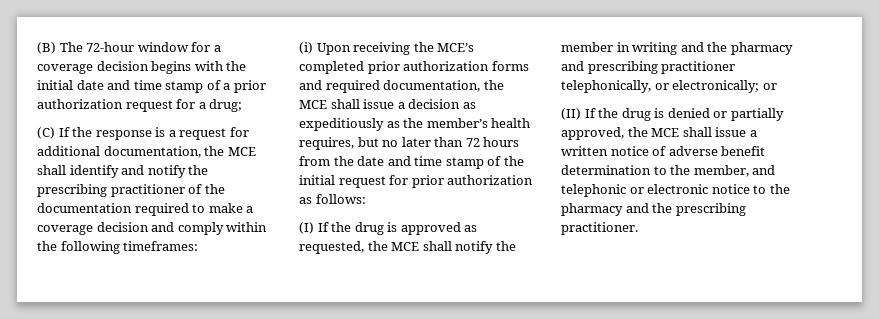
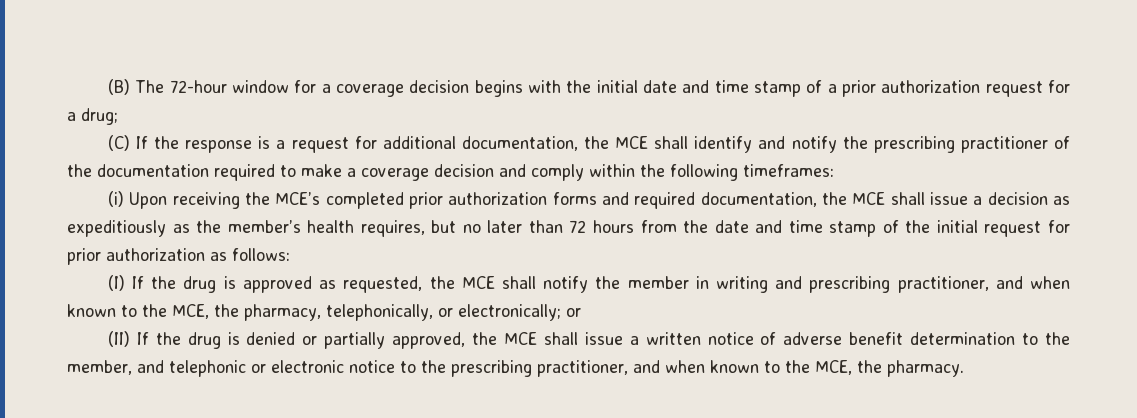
- (I) If the drug is approved as requested, the MCE shall notify the member in writing and the pharmacy and prescribing practitioner telephonically, or electronically; or
+ (I) If the drug is approved as requested, the MCE shall notify the member in writing and prescribing practitioner, and when known to the MCE, the pharmacy, telephonically, or electronically; or
- (II) If the drug is denied or partially approved, the MCE shall issue a written notice of adverse benefit determination to the member, and telephonic or electronic notice to the pharmacy and the prescribing practitioner.
+ (II) If the drug is denied or partially approved, the MCE shall issue a written notice of adverse benefit determination to the member, and telephonic or electronic notice to the prescribing practitioner, and when known to the MCE, the pharmacy.

